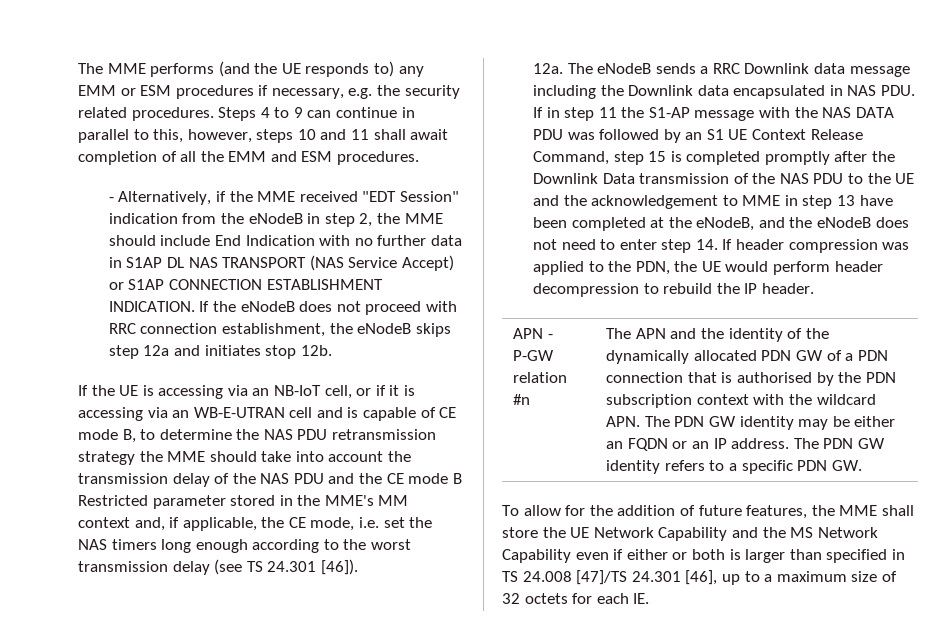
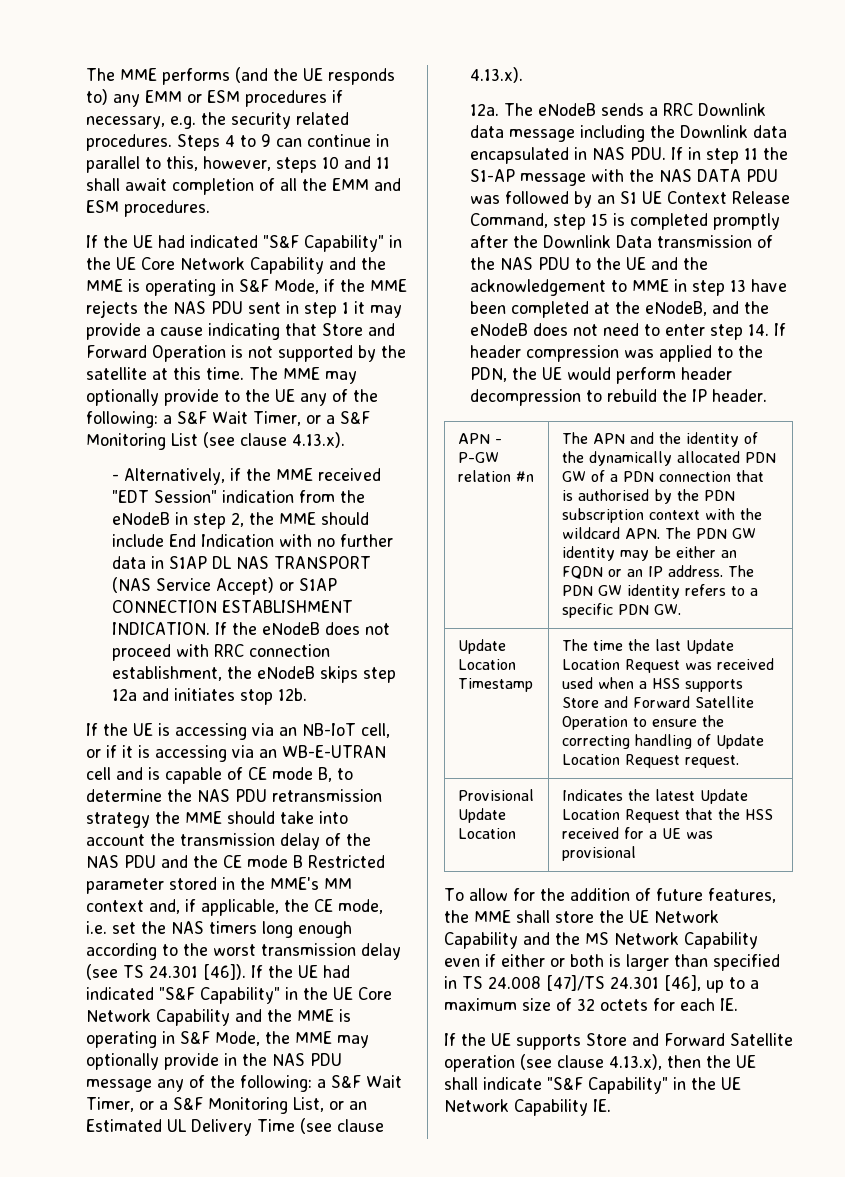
+ If the UE had indicated "S&F Capability" in the UE Core Network Capability and the MME is operating in S&F Mode, if the MME rejects the NAS PDU sent in step 1 it may provide a cause indicating that Store and Forward Operation is not supported by the satellite at this time. The MME may optionally provide to the UE any of the following: a S&F Wait Timer, or a S&F Monitoring List (see clause 4.13.x).
+ If the UE had indicated "S&F Capability" in the UE Core Network Capability and the MME is operating in S&F Mode, the MME may optionally provide in the NAS PDU message any of the following: a S&F Wait Timer, or a S&F Monitoring List, or an Estimated UL Delivery Time (see clause 4.13.x).
+ Update Location Timestamp | The time the last Update Location Request was received used when a HSS supports Store and Forward Satellite Operation to ensure the correcting handling of Update Location Request request.
+ Provisional Update Location | Indicates the latest Update Location Request that the HSS received for a UE was provisional
+ If the UE supports Store and Forward Satellite operation (see clause 4.13.x), then the UE shall indicate "S&F Capability" in the UE Network Capability IE.

